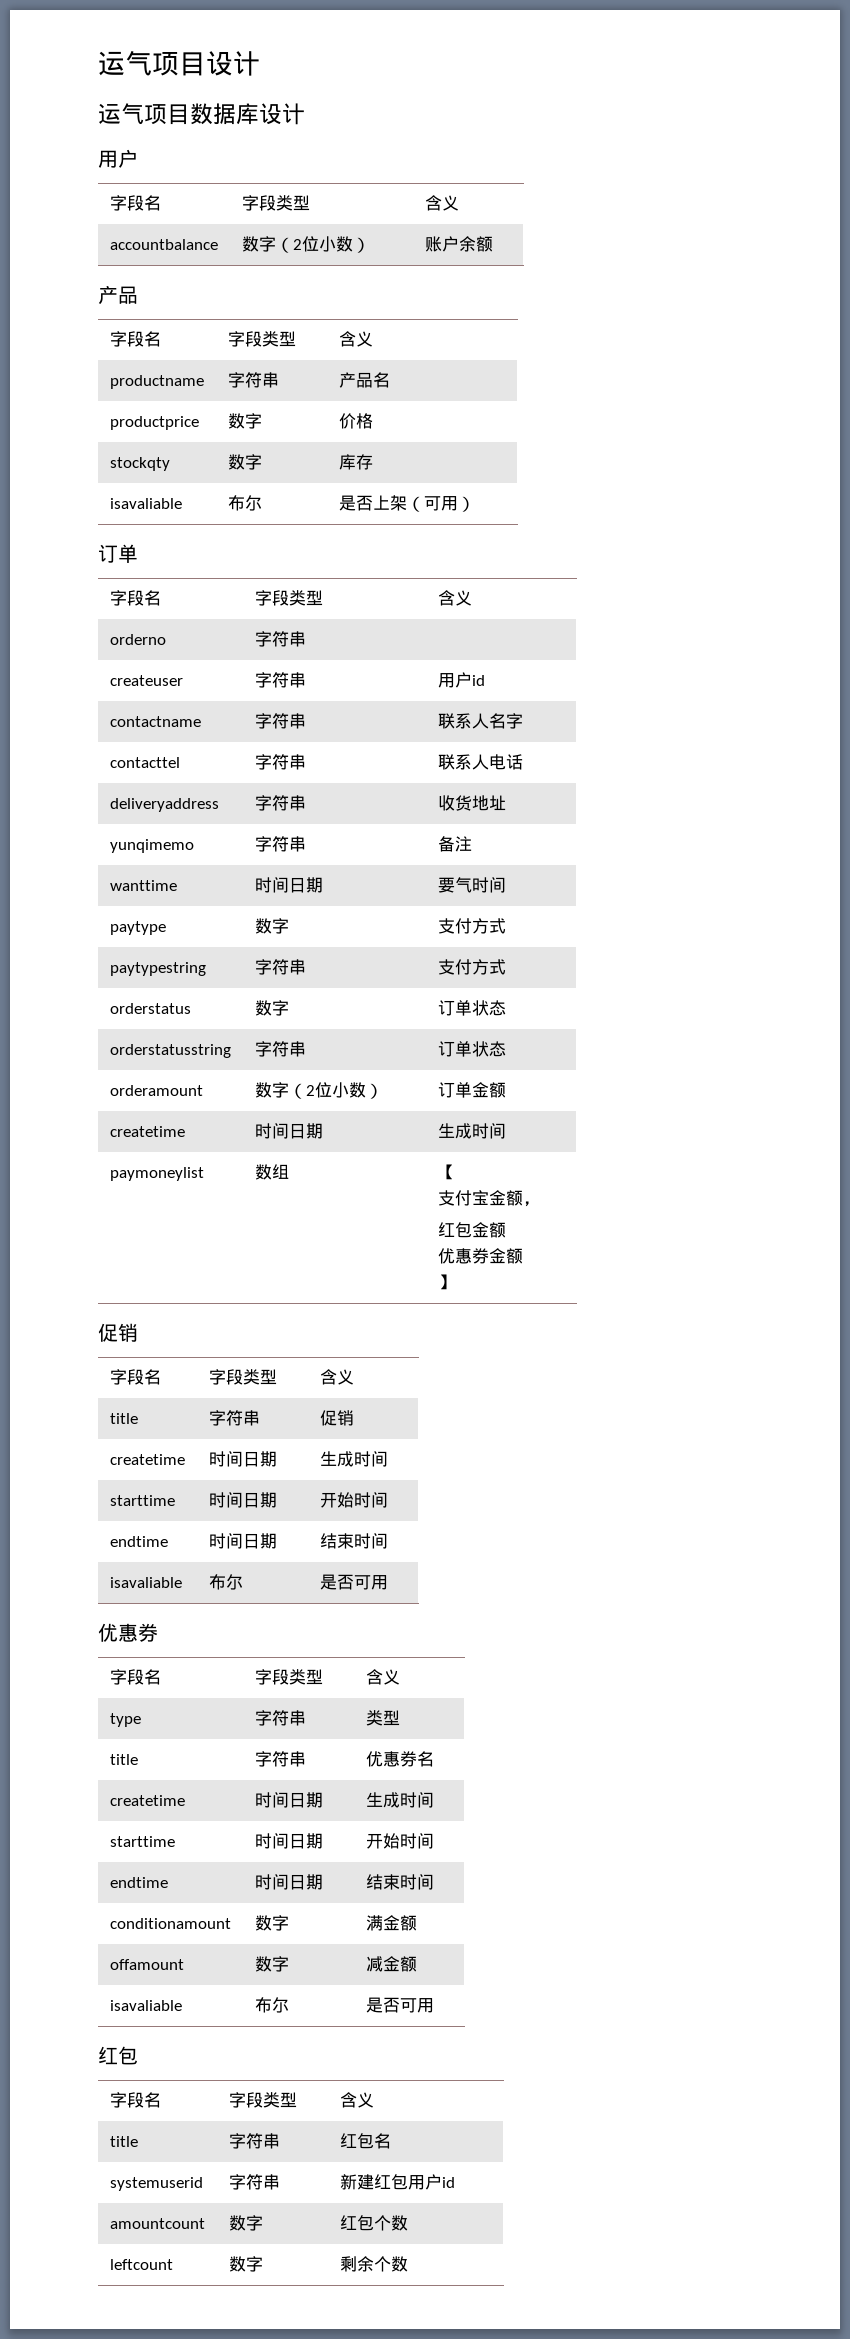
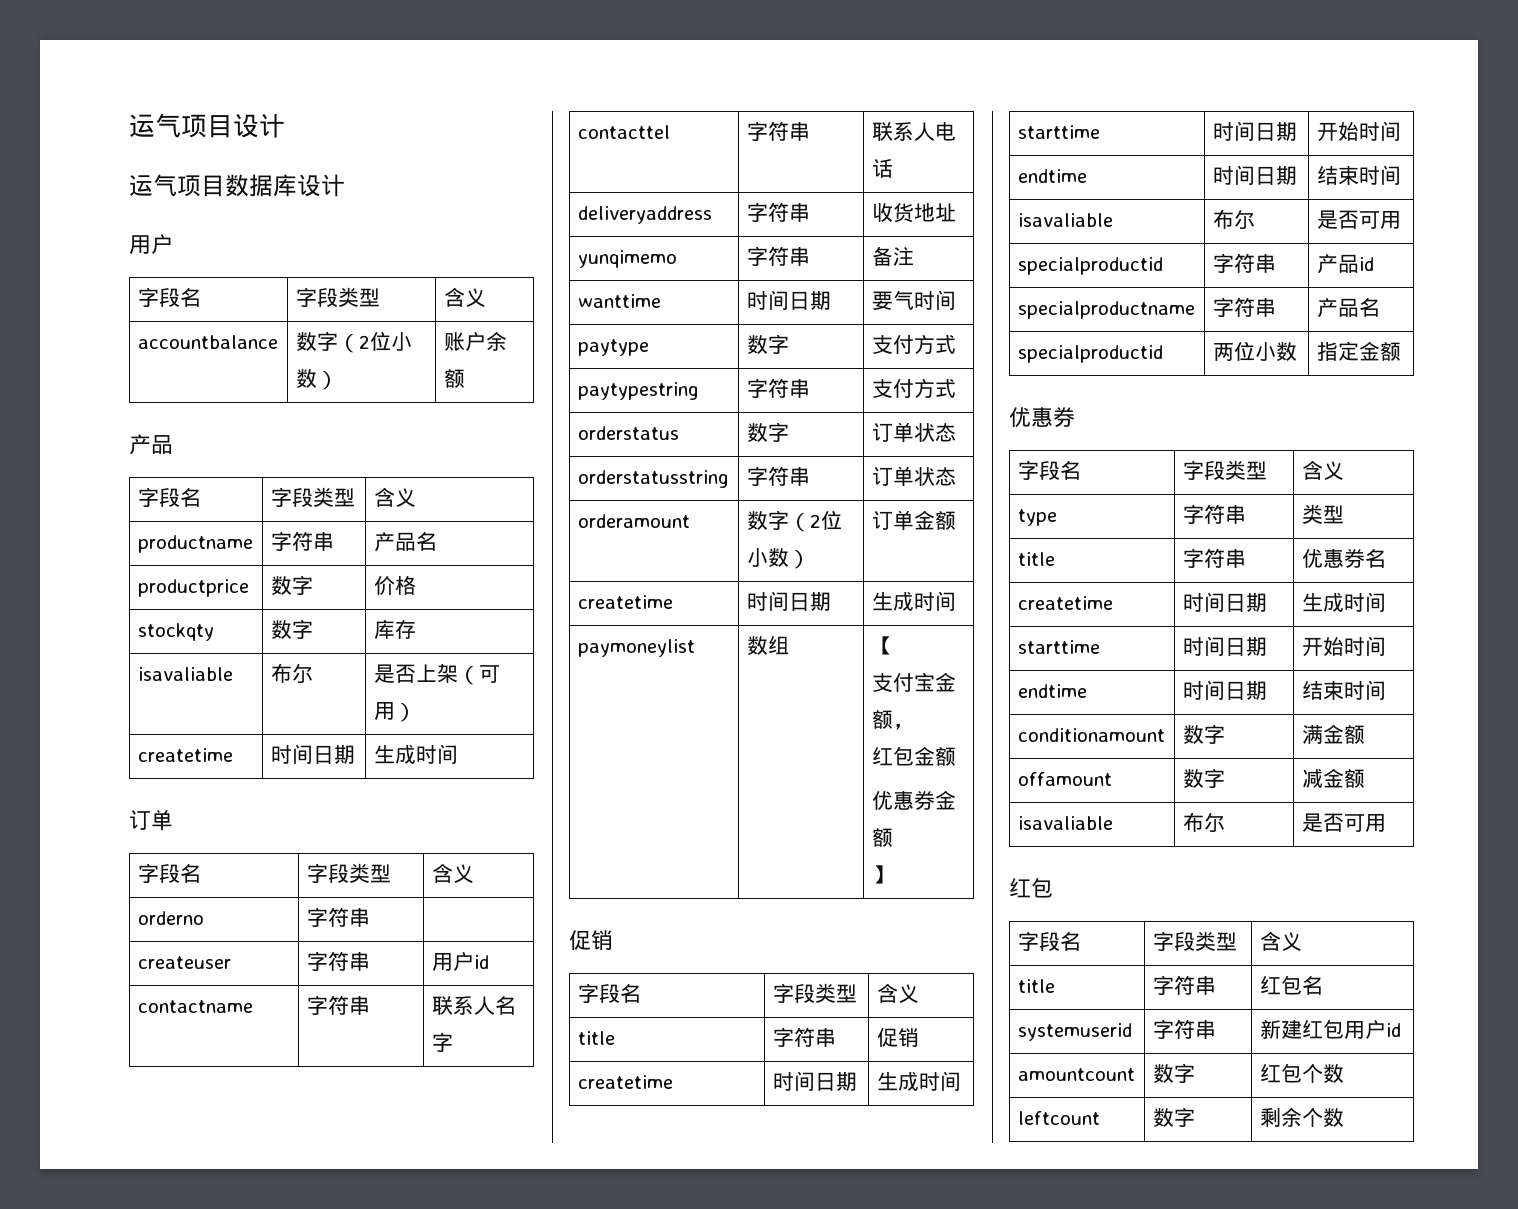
  isavaliable | 布尔 | 是否上架（可用）
+ createtime | 时间日期 | 生成时间
+ specialproductid | 字符串 | 产品id
+ specialproductname | 字符串 | 产品名
+ specialproductid | 两位小数 | 指定金额

